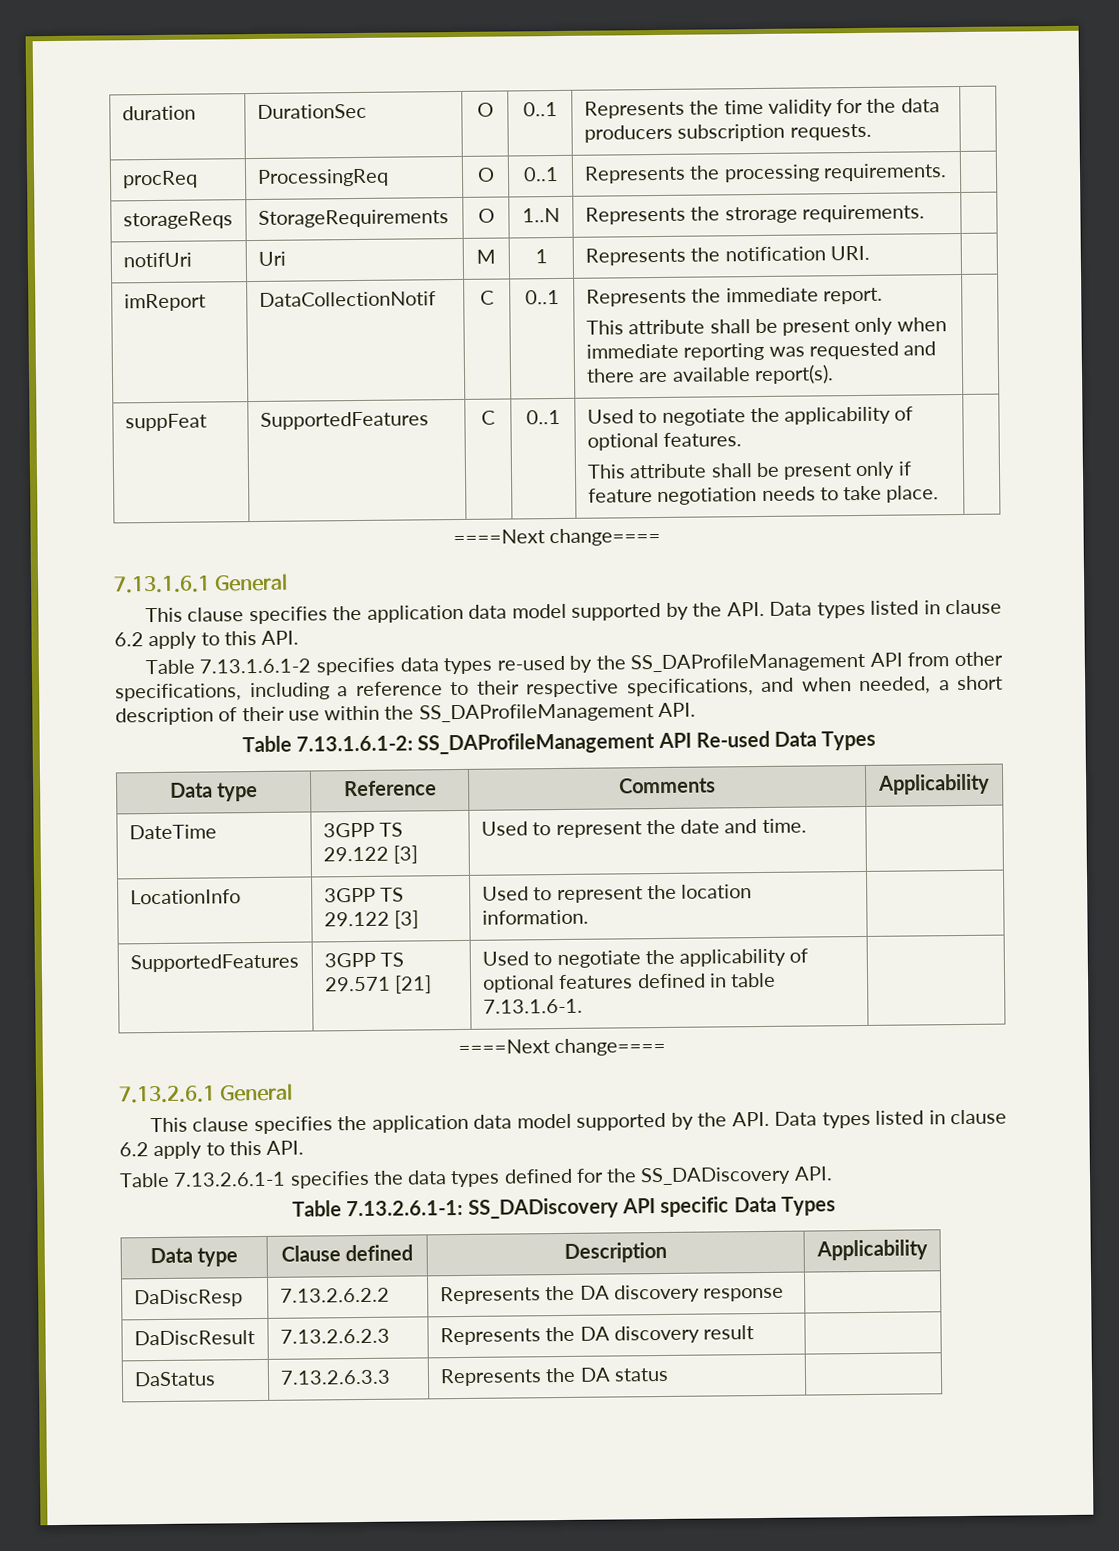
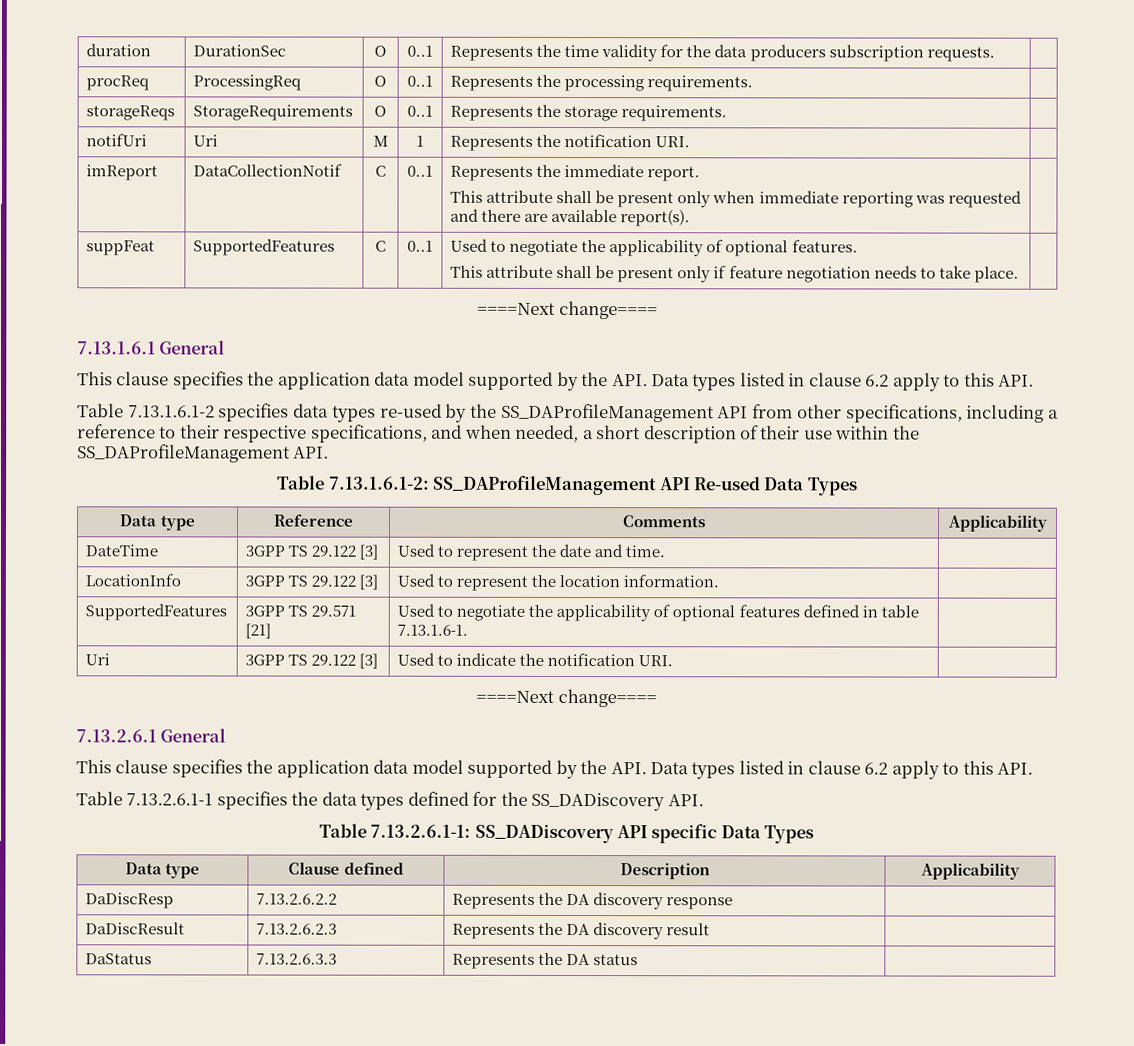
- storageReqs | StorageRequirements | O | 1..N | Represents the strorage requirements. |
+ storageReqs | StorageRequirements | O | 0..1 | Represents the storage requirements. |
+ Uri | 3GPP TS 29.122 [3] | Used to indicate the notification URI. |

